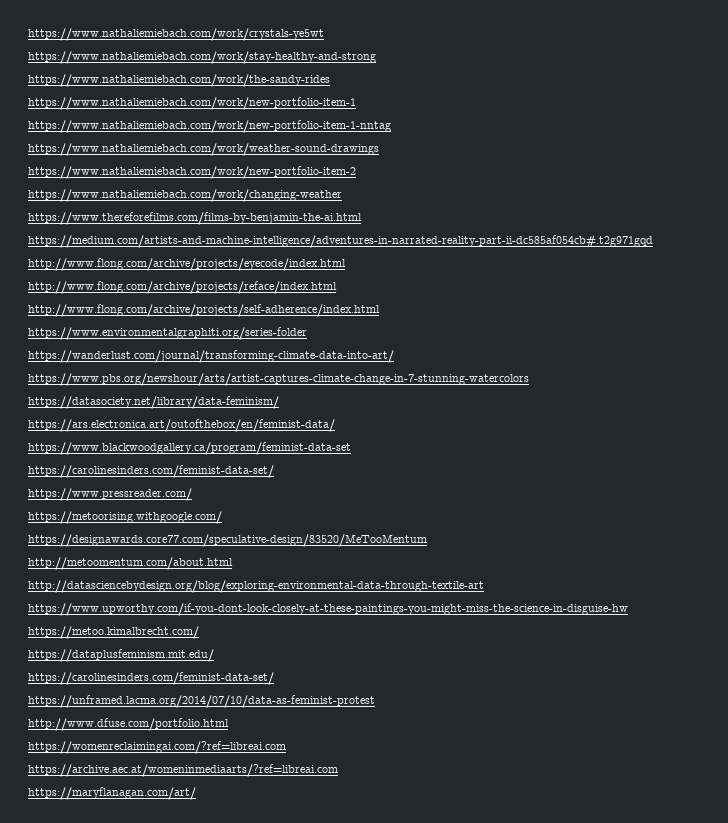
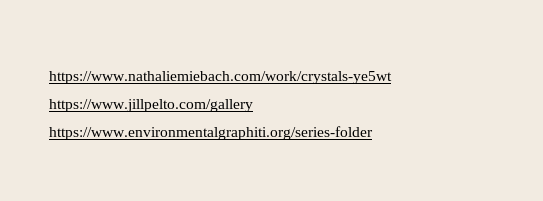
- https://www.nathaliemiebach.com/work/stay-healthy-and-strong
- https://www.nathaliemiebach.com/work/the-sandy-rides
- https://www.nathaliemiebach.com/work/new-portfolio-item-1
- https://www.nathaliemiebach.com/work/new-portfolio-item-1-nntag
- https://www.nathaliemiebach.com/work/weather-sound-drawings
- https://www.nathaliemiebach.com/work/new-portfolio-item-2
- https://www.nathaliemiebach.com/work/changing-weather
- https://www.thereforefilms.com/films-by-benjamin-the-ai.html
- https://medium.com/artists-and-machine-intelligence/adventures-in-narrated-reality-part-ii-dc585af054cb#.t2g971gqd
- http://www.flong.com/archive/projects/eyecode/index.html
- http://www.flong.com/archive/projects/reface/index.html
- http://www.flong.com/archive/projects/self-adherence/index.html
+ https://www.jillpelto.com/gallery
  https://www.environmentalgraphiti.org/series-folder
- https://wanderlust.com/journal/transforming-climate-data-into-art/
- https://www.pbs.org/newshour/arts/artist-captures-climate-change-in-7-stunning-watercolors
- https://datasociety.net/library/data-feminism/
- https://ars.electronica.art/outofthebox/en/feminist-data/
- https://www.blackwoodgallery.ca/program/feminist-data-set
- https://carolinesinders.com/feminist-data-set/
- https://www.pressreader.com/
- https://metoorising.withgoogle.com/
- https://designawards.core77.com/speculative-design/83520/MeTooMentum
- http://metoomentum.com/about.html
- http://datasciencebydesign.org/blog/exploring-environmental-data-through-textile-art
- https://www.upworthy.com/if-you-dont-look-closely-at-these-paintings-you-might-miss-the-science-in-disguise-hw
- https://metoo.kimalbrecht.com/
- https://dataplusfeminism.mit.edu/
- https://carolinesinders.com/feminist-data-set/
- https://unframed.lacma.org/2014/07/10/data-as-feminist-protest
- http://www.dfuse.com/portfolio.html
- https://womenreclaimingai.com/?ref=libreai.com
- https://archive.aec.at/womeninmediaarts/?ref=libreai.com
- https://maryflanagan.com/art/

